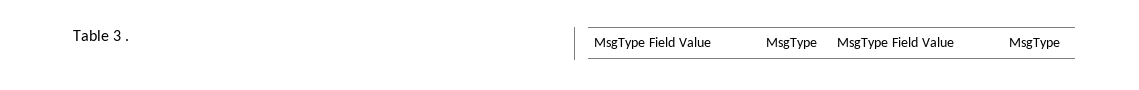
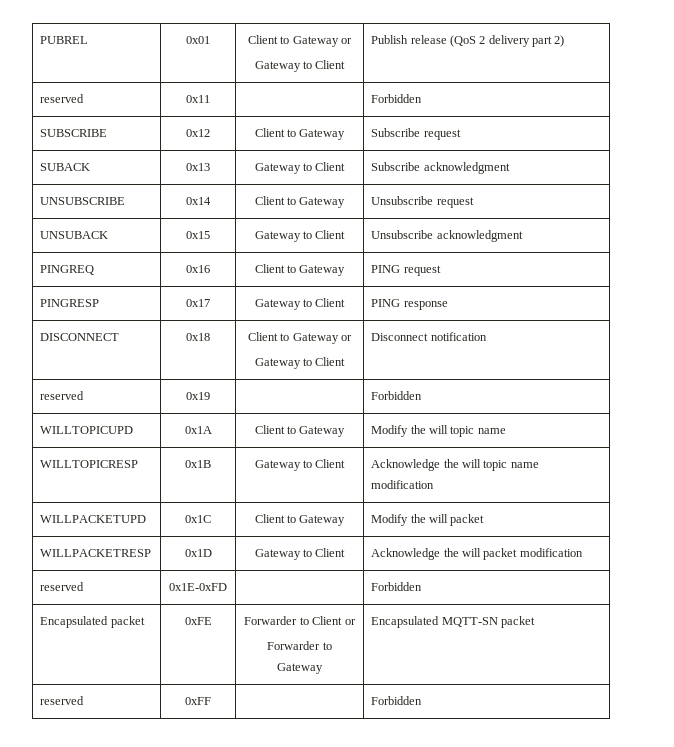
- Table 3 .
- MsgType Field Value | MsgType | MsgType Field Value | MsgType
+ PUBREL | 0x01 | Client to Gateway or
+ Gateway to Client | Publish release (QoS 2 delivery part 2)
+ reserved | 0x11 | | Forbidden
+ SUBSCRIBE | 0x12 | Client to Gateway | Subscribe request
+ SUBACK | 0x13 | Gateway to Client | Subscribe acknowledgment
+ UNSUBSCRIBE | 0x14 | Client to Gateway | Unsubscribe request
+ UNSUBACK | 0x15 | Gateway to Client | Unsubscribe acknowledgment
+ PINGREQ | 0x16 | Client to Gateway | PING request
+ PINGRESP | 0x17 | Gateway to Client | PING response
+ DISCONNECT | 0x18 | Client to Gateway or
+ Gateway to Client | Disconnect notification
+ reserved | 0x19 | | Forbidden
+ WILLTOPICUPD | 0x1A | Client to Gateway | Modify the will topic name
+ WILLTOPICRESP | 0x1B | Gateway to Client | Acknowledge the will topic name modification
+ WILLPACKETUPD | 0x1C | Client to Gateway | Modify the will packet
+ WILLPACKETRESP | 0x1D | Gateway to Client | Acknowledge the will packet modification
+ reserved | 0x1E-0xFD | | Forbidden
+ Encapsulated packet | 0xFE | Forwarder to Client or
+ Forwarder to Gateway | Encapsulated MQTT-SN packet
+ reserved | 0xFF | | Forbidden

